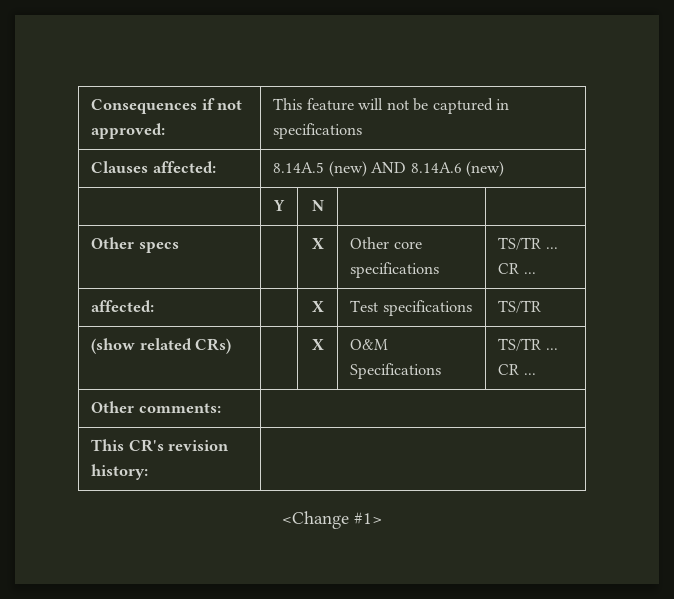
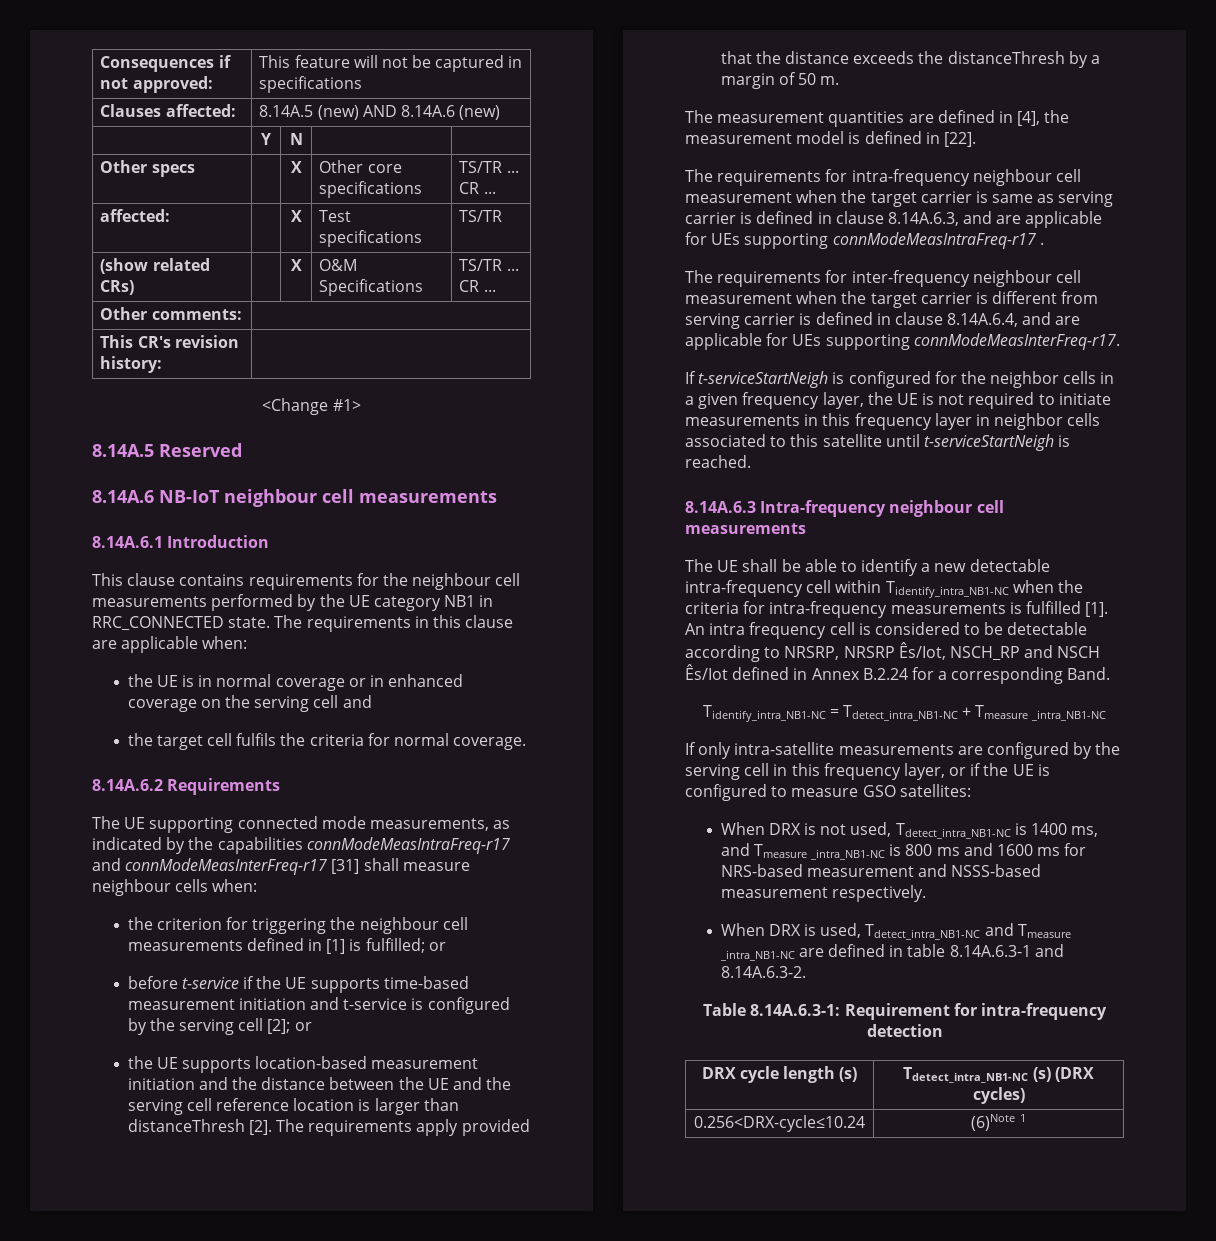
+ 8.14A.5 Reserved
+ 8.14A.6 NB-IoT neighbour cell measurements
+ 8.14A.6.1 Introduction
+ This clause contains requirements for the neighbour cell measurements performed by the UE category NB1 in RRC_CONNECTED state. The requirements in this clause are applicable when:
+ the UE is in normal coverage or in enhanced coverage on the serving cell and
+ the target cell fulfils the criteria for normal coverage.
+ 8.14A.6.2 Requirements
+ The UE supporting connected mode measurements, as indicated by the capabilities connModeMeasIntraFreq-r17 and connModeMeasInterFreq-r17 [31] shall measure neighbour cells when:
+ the criterion for triggering the neighbour cell measurements defined in [1] is fulfilled; or
+ before t-service if the UE supports time-based measurement initiation and t-service is configured by the serving cell [2]; or
+ the UE supports location-based measurement initiation and the distance between the UE and the serving cell reference location is larger than distanceThresh [2]. The requirements apply provided that the distance exceeds the distanceThresh by a margin of 50 m.
+ The measurement quantities are defined in [4], the measurement model is defined in [22].
+ The requirements for intra-frequency neighbour cell measurement when the target carrier is same as serving carrier is defined in clause 8.14A.6.3, and are applicable for UEs supporting connModeMeasIntraFreq-r17 .
+ The requirements for inter-frequency neighbour cell measurement when the target carrier is different from serving carrier is defined in clause 8.14A.6.4, and are applicable for UEs supporting connModeMeasInterFreq-r17.
+ If t-serviceStartNeigh is configured for the neighbor cells in a given frequency layer, the UE is not required to initiate measurements in this frequency layer in neighbor cells associated to this satellite until t-serviceStartNeigh is reached.
+ 8.14A.6.3 Intra-frequency neighbour cell measurements
+ The UE shall be able to identify a new detectable intra-frequency cell within Tidentify_intra_NB1-NC when the criteria for intra-frequency measurements is fulfilled [1]. An intra frequency cell is considered to be detectable according to NRSRP, NRSRP Ês/Iot, NSCH_RP and NSCH Ês/Iot defined in Annex B.2.24 for a corresponding Band.
+ Tidentify_intra_NB1-NC = Tdetect_intra_NB1-NC + Tmeasure _intra_NB1-NC
+ If only intra-satellite measurements are configured by the serving cell in this frequency layer, or if the UE is configured to measure GSO satellites:
+ When DRX is not used, Tdetect_intra_NB1-NC is 1400 ms, and Tmeasure _intra_NB1-NC is 800 ms and 1600 ms for NRS-based measurement and NSSS-based measurement respectively.
+ When DRX is used, Tdetect_intra_NB1-NC and Tmeasure _intra_NB1-NC are defined in table 8.14A.6.3-1 and 8.14A.6.3-2.
+ Table 8.14A.6.3-1: Requirement for intra-frequency detection
+ DRX cycle length (s) | Tdetect_intra_NB1-NC (s) (DRX cycles)
+ 0.256<DRX-cycle≤10.24 | (6)Note 1

